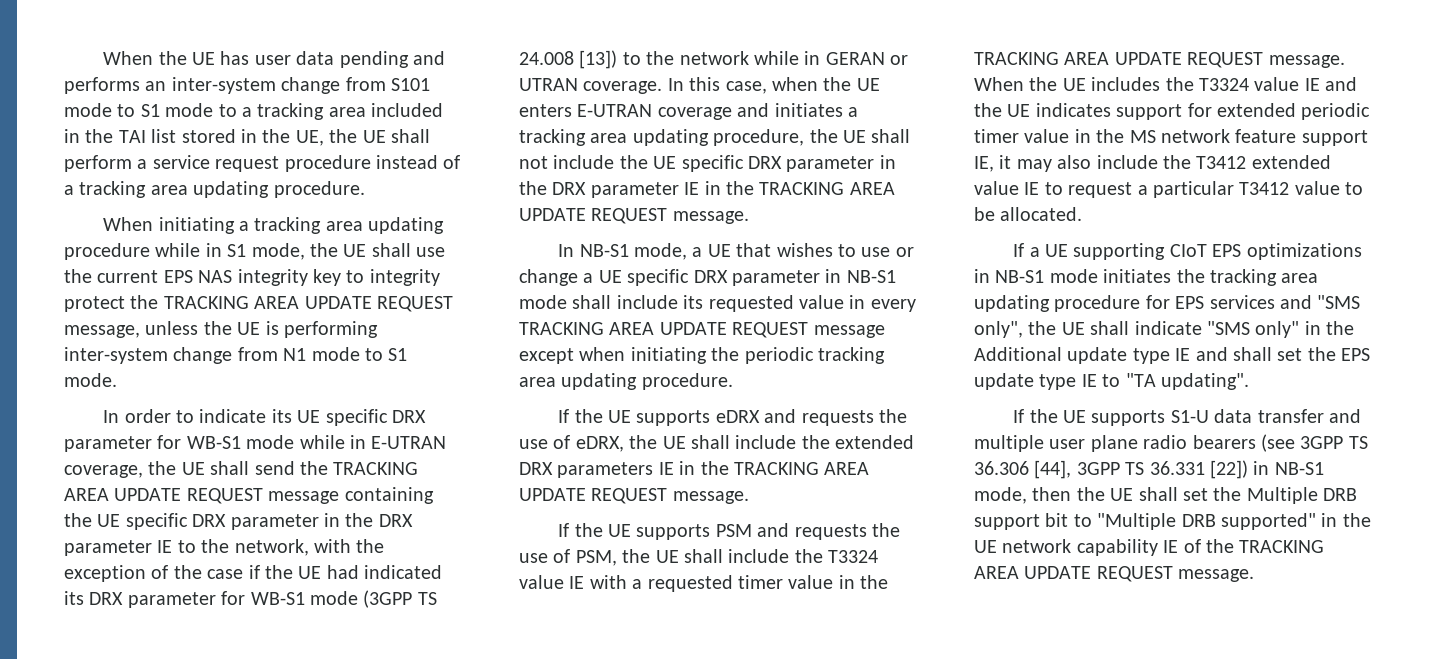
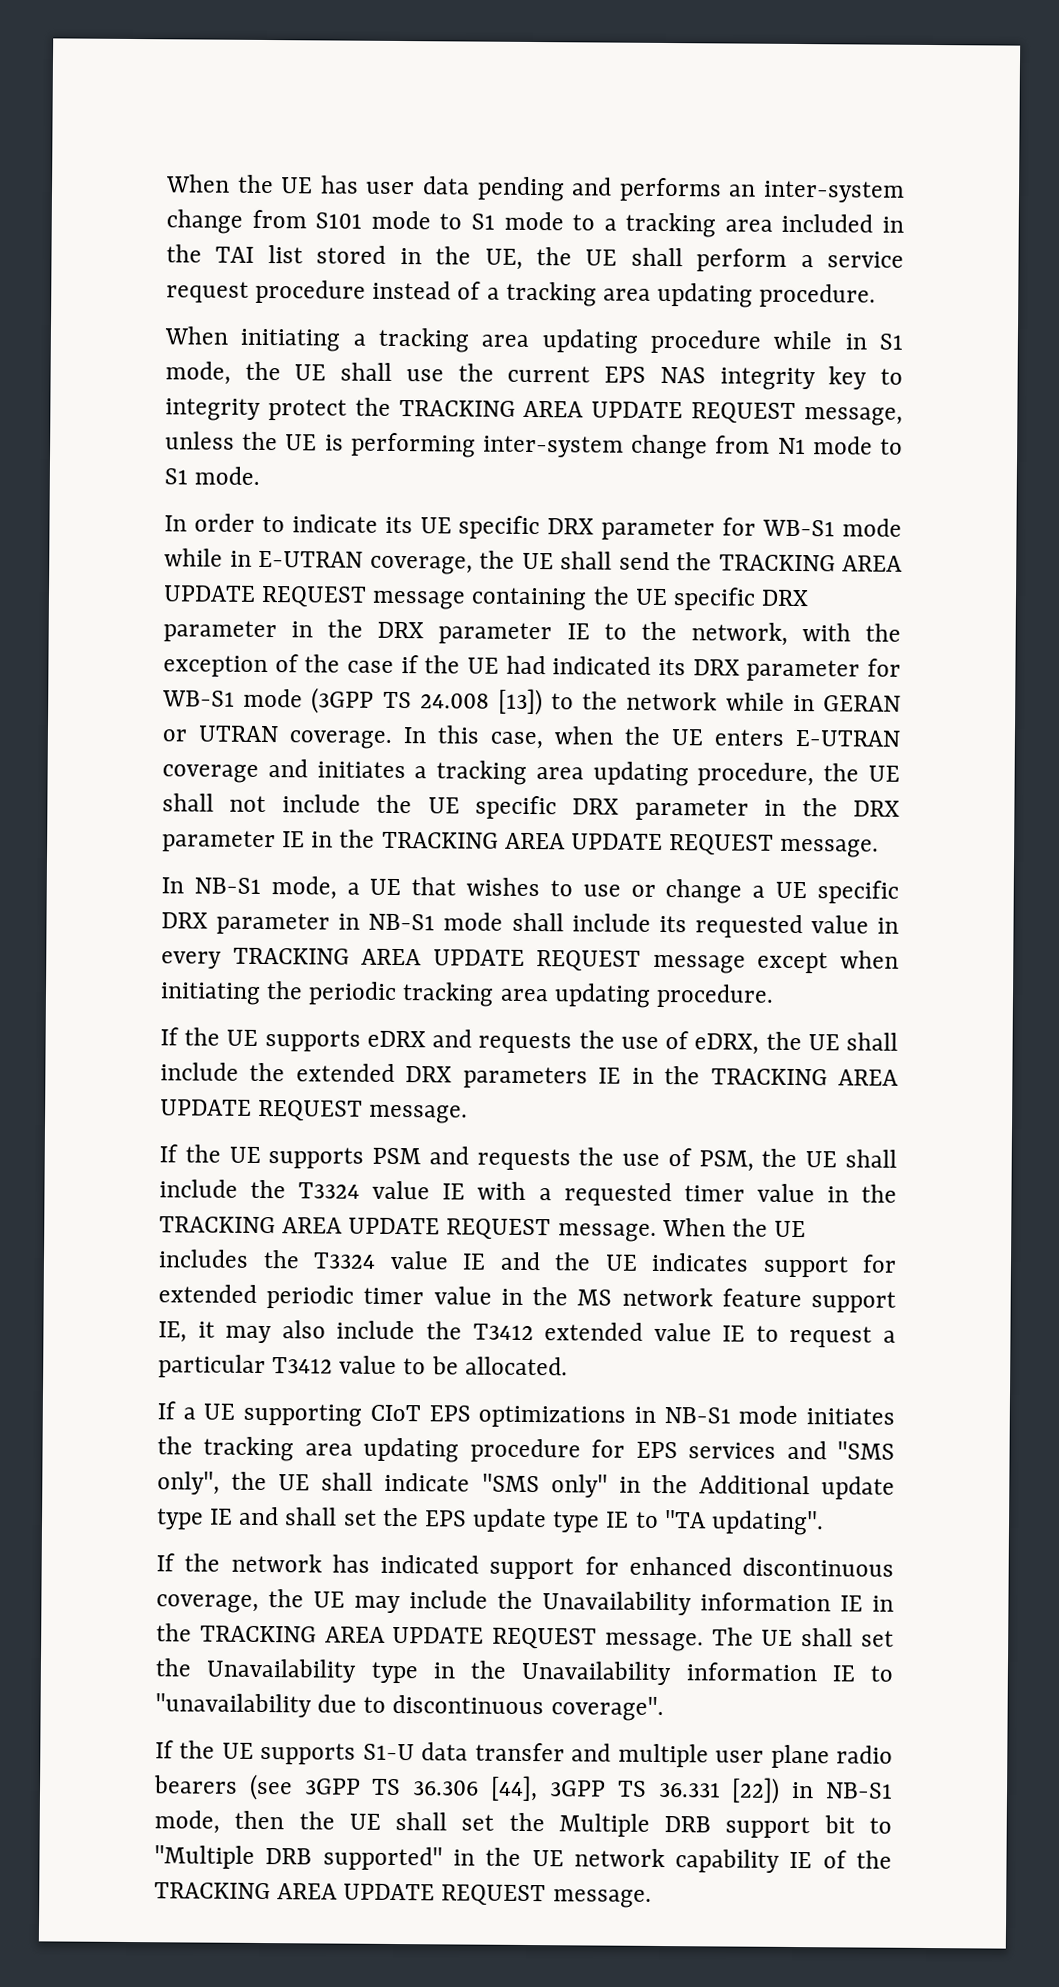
+ If the network has indicated support for enhanced discontinuous coverage, the UE may include the Unavailability information IE in the TRACKING AREA UPDATE REQUEST message. The UE shall set the Unavailability type in the Unavailability information IE to "unavailability due to discontinuous coverage".

